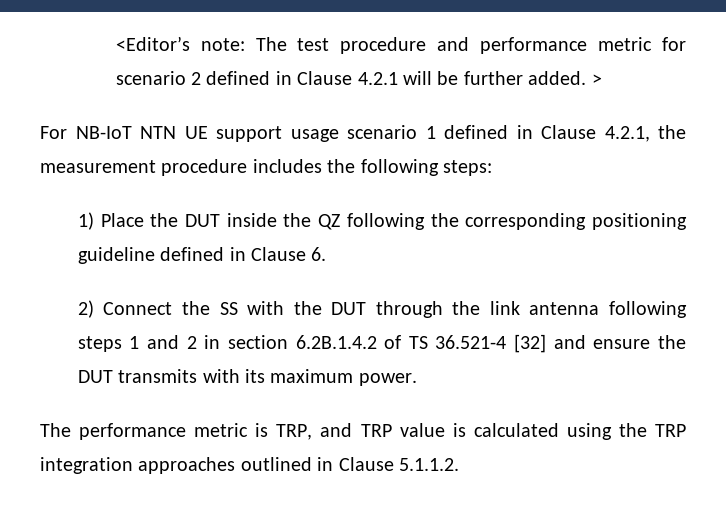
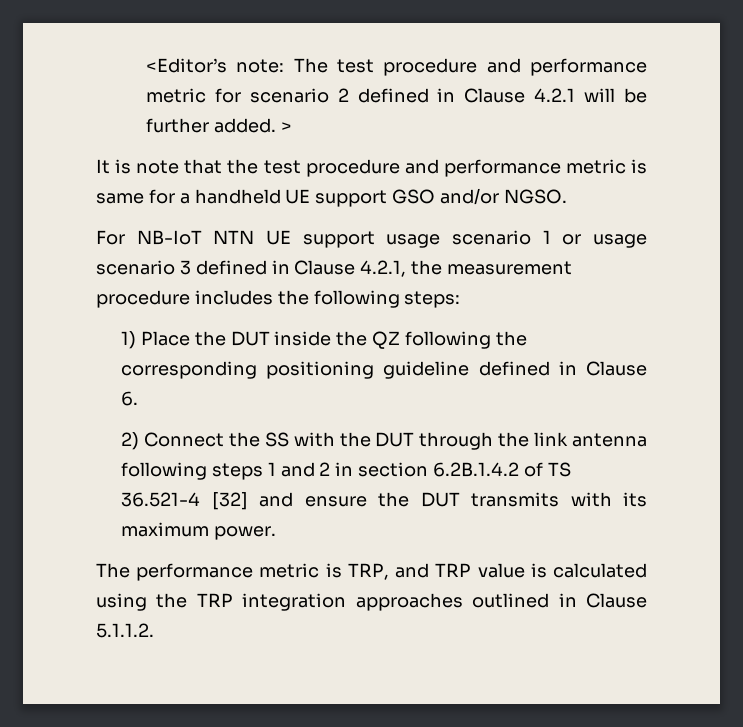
+ It is note that the test procedure and performance metric is same for a handheld UE support GSO and/or NGSO.
- For NB-IoT NTN UE support usage scenario 1 defined in Clause 4.2.1, the measurement procedure includes the following steps:
+ For NB-IoT NTN UE support usage scenario 1 or usage scenario 3 defined in Clause 4.2.1, the measurement procedure includes the following steps:

